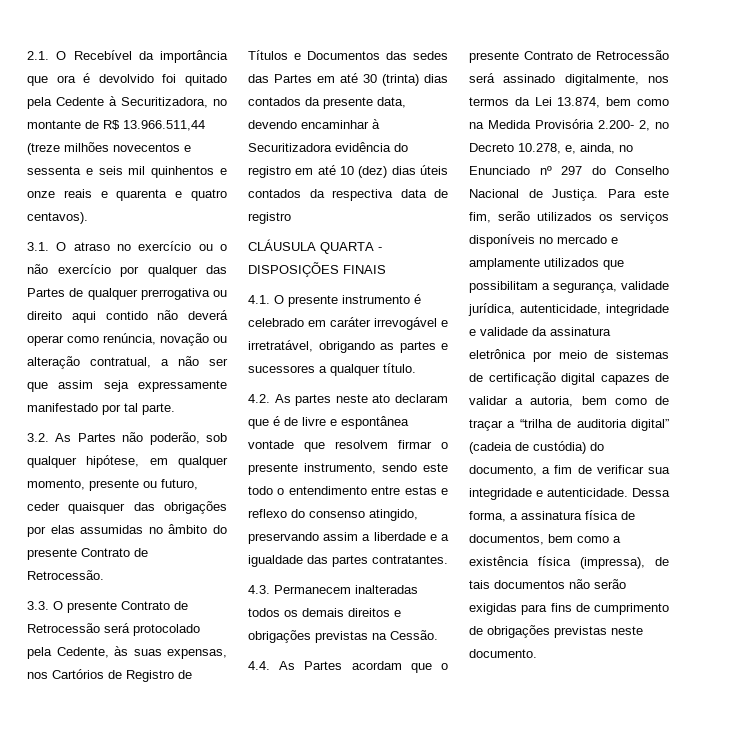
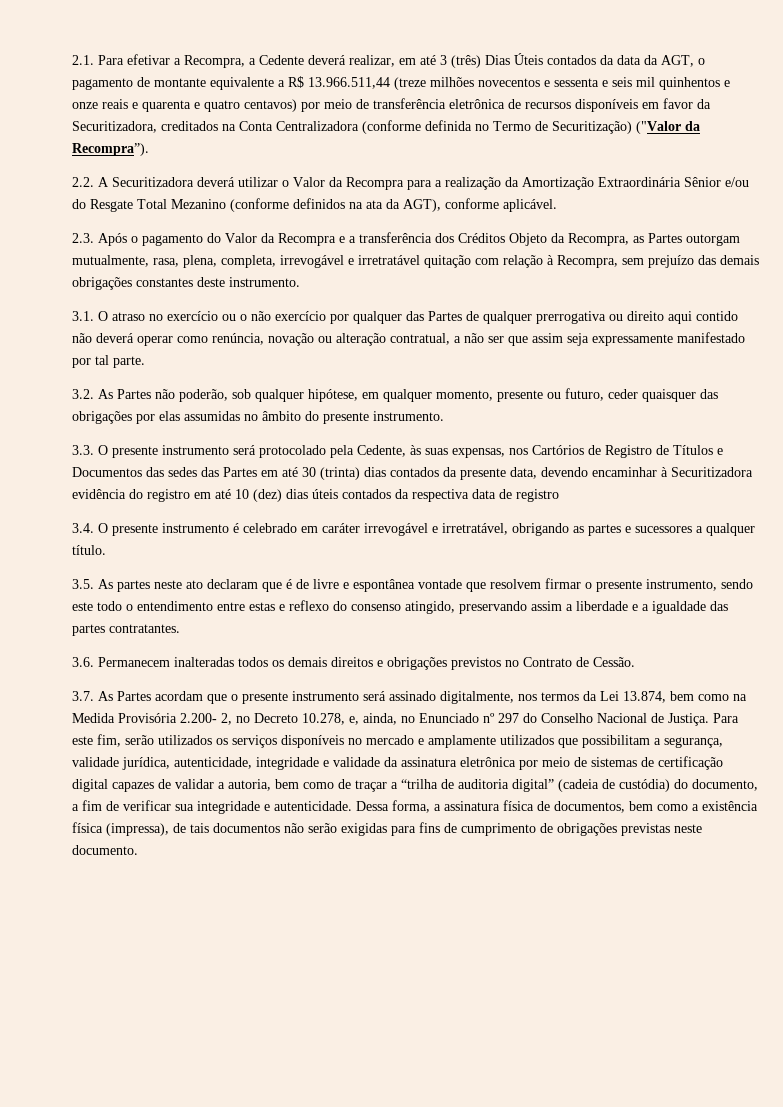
- 2.1. O Recebível da importância que ora é devolvido foi quitado pela Cedente à Securitizadora, no montante de R$ 13.966.511,44 (treze milhões novecentos e sessenta e seis mil quinhentos e onze reais e quarenta e quatro centavos).
+ 2.1. Para efetivar a Recompra, a Cedente deverá realizar, em até 3 (três) Dias Úteis contados da data da AGT, o pagamento de montante equivalente a R$ 13.966.511,44 (treze milhões novecentos e sessenta e seis mil quinhentos e onze reais e quarenta e quatro centavos) por meio de transferência eletrônica de recursos disponíveis em favor da Securitizadora, creditados na Conta Centralizadora (conforme definida no Termo de Securitização) ("Valor da Recompra”).
+ 2.2. A Securitizadora deverá utilizar o Valor da Recompra para a realização da Amortização Extraordinária Sênior e/ou do Resgate Total Mezanino (conforme definidos na ata da AGT), conforme aplicável.
+ 2.3. Após o pagamento do Valor da Recompra e a transferência dos Créditos Objeto da Recompra, as Partes outorgam mutualmente, rasa, plena, completa, irrevogável e irretratável quitação com relação à Recompra, sem prejuízo das demais obrigações constantes deste instrumento.
- 3.2. As Partes não poderão, sob qualquer hipótese, em qualquer momento, presente ou futuro, ceder quaisquer das obrigações por elas assumidas no âmbito do presente Contrato de Retrocessão.
+ 3.2. As Partes não poderão, sob qualquer hipótese, em qualquer momento, presente ou futuro, ceder quaisquer das obrigações por elas assumidas no âmbito do presente instrumento.
- 3.3. O presente Contrato de Retrocessão será protocolado pela Cedente, às suas expensas, nos Cartórios de Registro de Títulos e Documentos das sedes das Partes em até 30 (trinta) dias contados da presente data, devendo encaminhar à Securitizadora evidência do registro em até 10 (dez) dias úteis contados da respectiva data de registro
+ 3.3. O presente instrumento será protocolado pela Cedente, às suas expensas, nos Cartórios de Registro de Títulos e Documentos das sedes das Partes em até 30 (trinta) dias contados da presente data, devendo encaminhar à Securitizadora evidência do registro em até 10 (dez) dias úteis contados da respectiva data de registro
- CLÁUSULA QUARTA - DISPOSIÇÕES FINAIS
- 4.1. O presente instrumento é celebrado em caráter irrevogável e irretratável, obrigando as partes e sucessores a qualquer título.
+ 3.4. O presente instrumento é celebrado em caráter irrevogável e irretratável, obrigando as partes e sucessores a qualquer título.
- 4.2. As partes neste ato declaram que é de livre e espontânea vontade que resolvem firmar o presente instrumento, sendo este todo o entendimento entre estas e reflexo do consenso atingido, preservando assim a liberdade e a igualdade das partes contratantes.
+ 3.5. As partes neste ato declaram que é de livre e espontânea vontade que resolvem firmar o presente instrumento, sendo este todo o entendimento entre estas e reflexo do consenso atingido, preservando assim a liberdade e a igualdade das partes contratantes.
- 4.3. Permanecem inalteradas todos os demais direitos e obrigações previstas na Cessão.
+ 3.6. Permanecem inalteradas todos os demais direitos e obrigações previstos no Contrato de Cessão.
- 4.4. As Partes acordam que o presente Contrato de Retrocessão será assinado digitalmente, nos termos da Lei 13.874, bem como na Medida Provisória 2.200- 2, no Decreto 10.278, e, ainda, no Enunciado nº 297 do Conselho Nacional de Justiça.
+ 3.7. As Partes acordam que o presente instrumento será assinado digitalmente, nos termos da Lei 13.874, bem como na Medida Provisória 2.200- 2, no Decreto 10.278, e, ainda, no Enunciado nº 297 do Conselho Nacional de Justiça.

